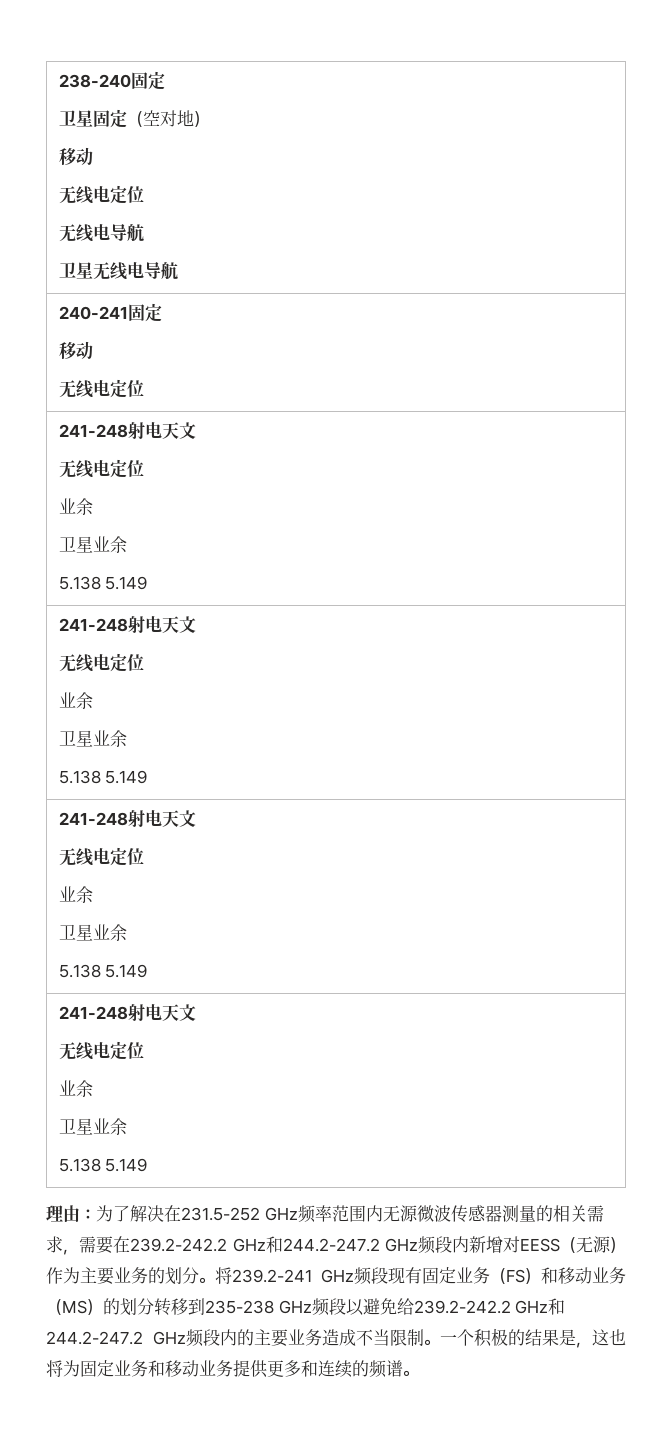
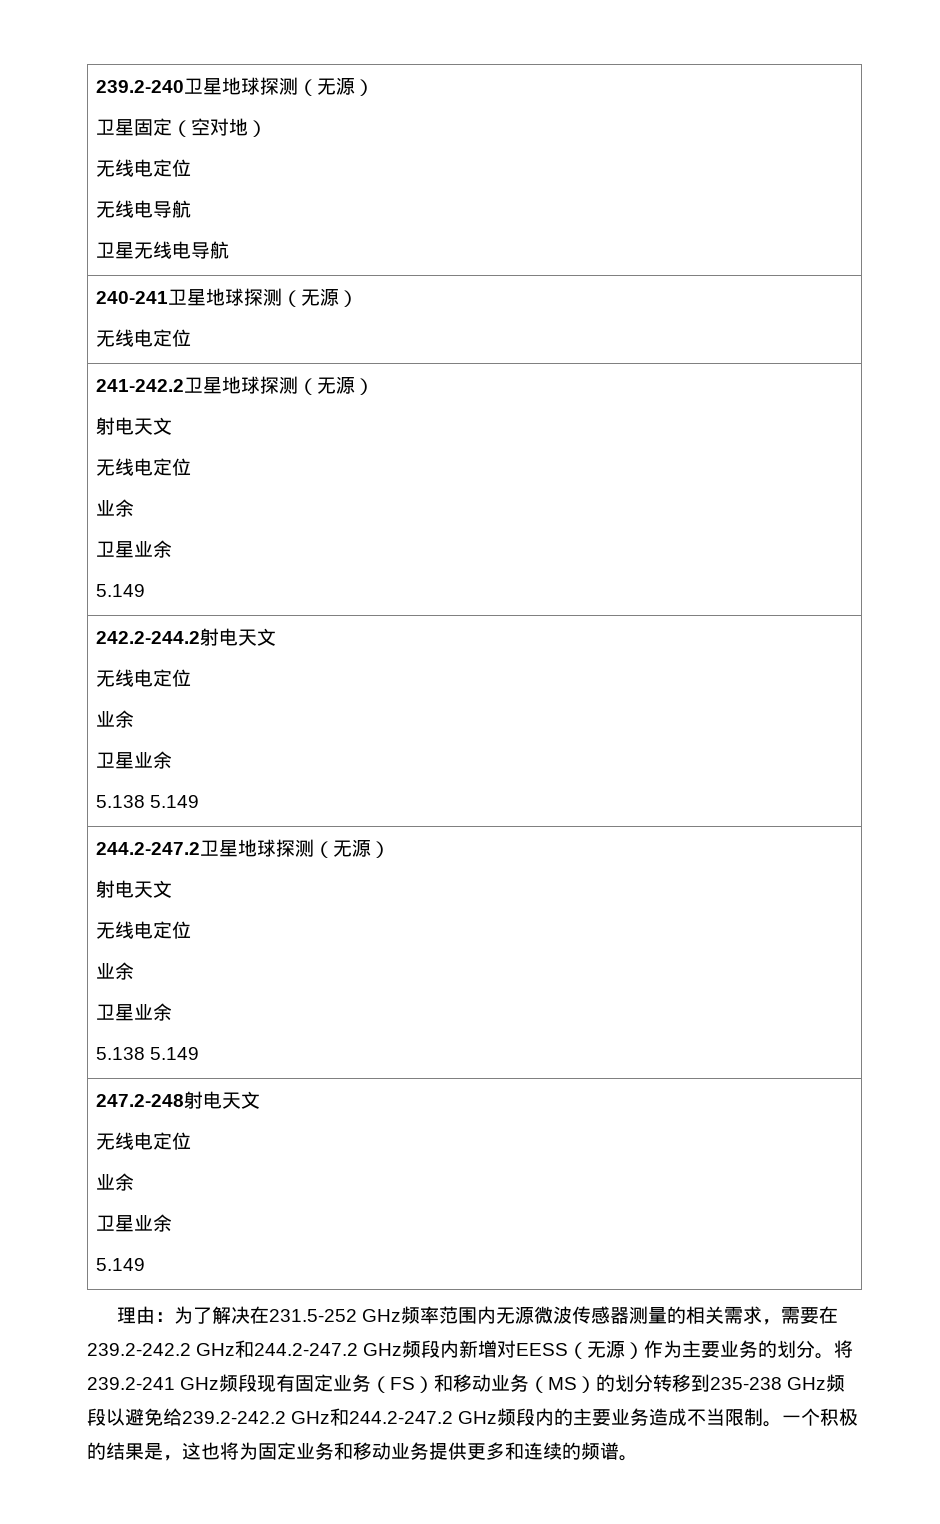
- 238-240固定
+ 239.2-240卫星地球探测（无源）
  卫星固定（空对地）
- 移动
- 240-241固定
- 移动
+ 240-241卫星地球探测（无源）
  无线电定位
- 241-248射电天文
+ 241-242.2卫星地球探测（无源）
+ 射电天文
+ 无线电定位
+ 业余
+ 卫星业余
+ 5.149
+ 242.2-244.2射电天文
  无线电定位
  业余
  卫星业余
  5.138 5.149
- 241-248射电天文
+ 244.2-247.2卫星地球探测（无源）
+ 射电天文
  无线电定位
  业余
  卫星业余
  5.138 5.149
- 241-248射电天文
+ 247.2-248射电天文
  无线电定位
  业余
  卫星业余
- 5.138 5.149
- 241-248射电天文
- 无线电定位
- 业余
- 卫星业余
- 5.138 5.149
+ 5.149

